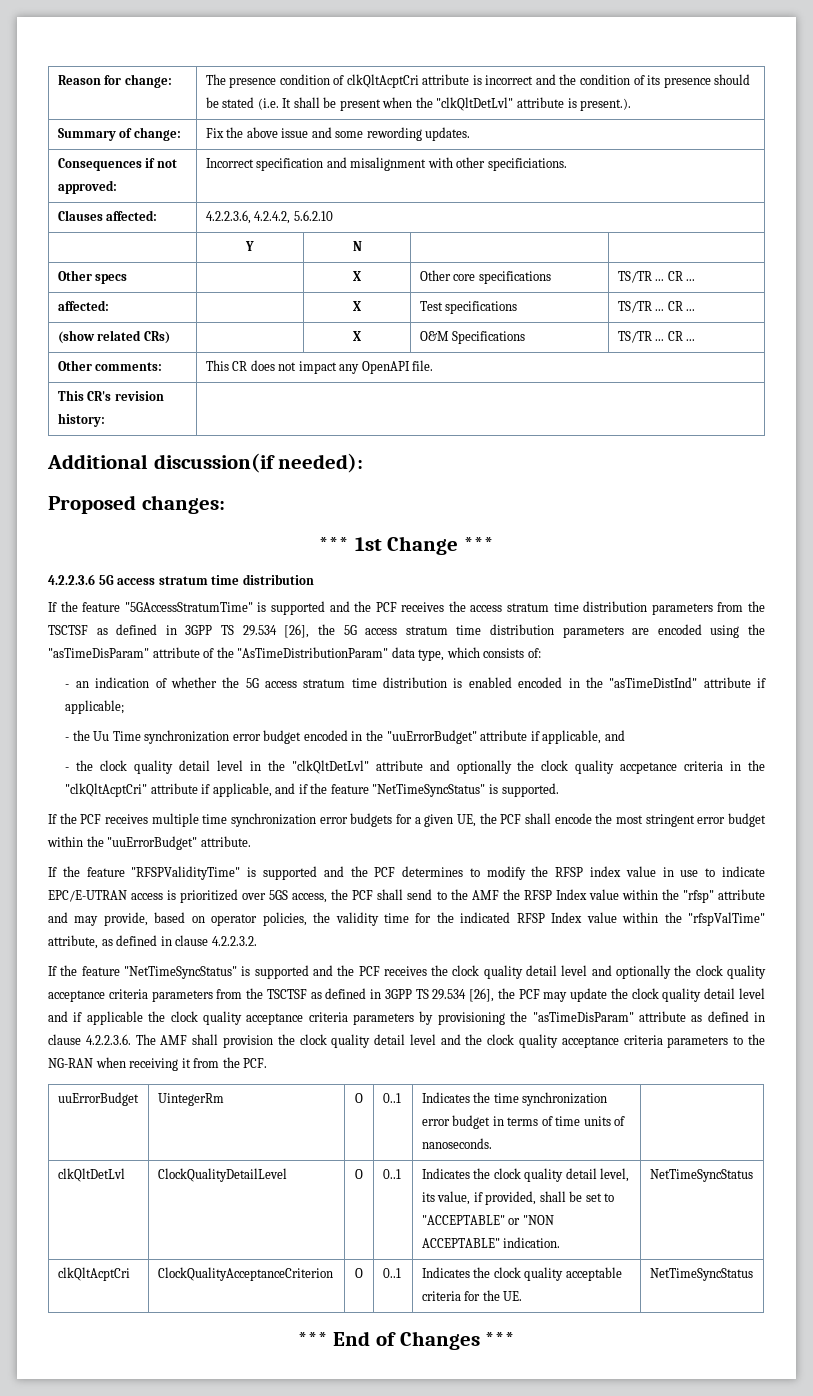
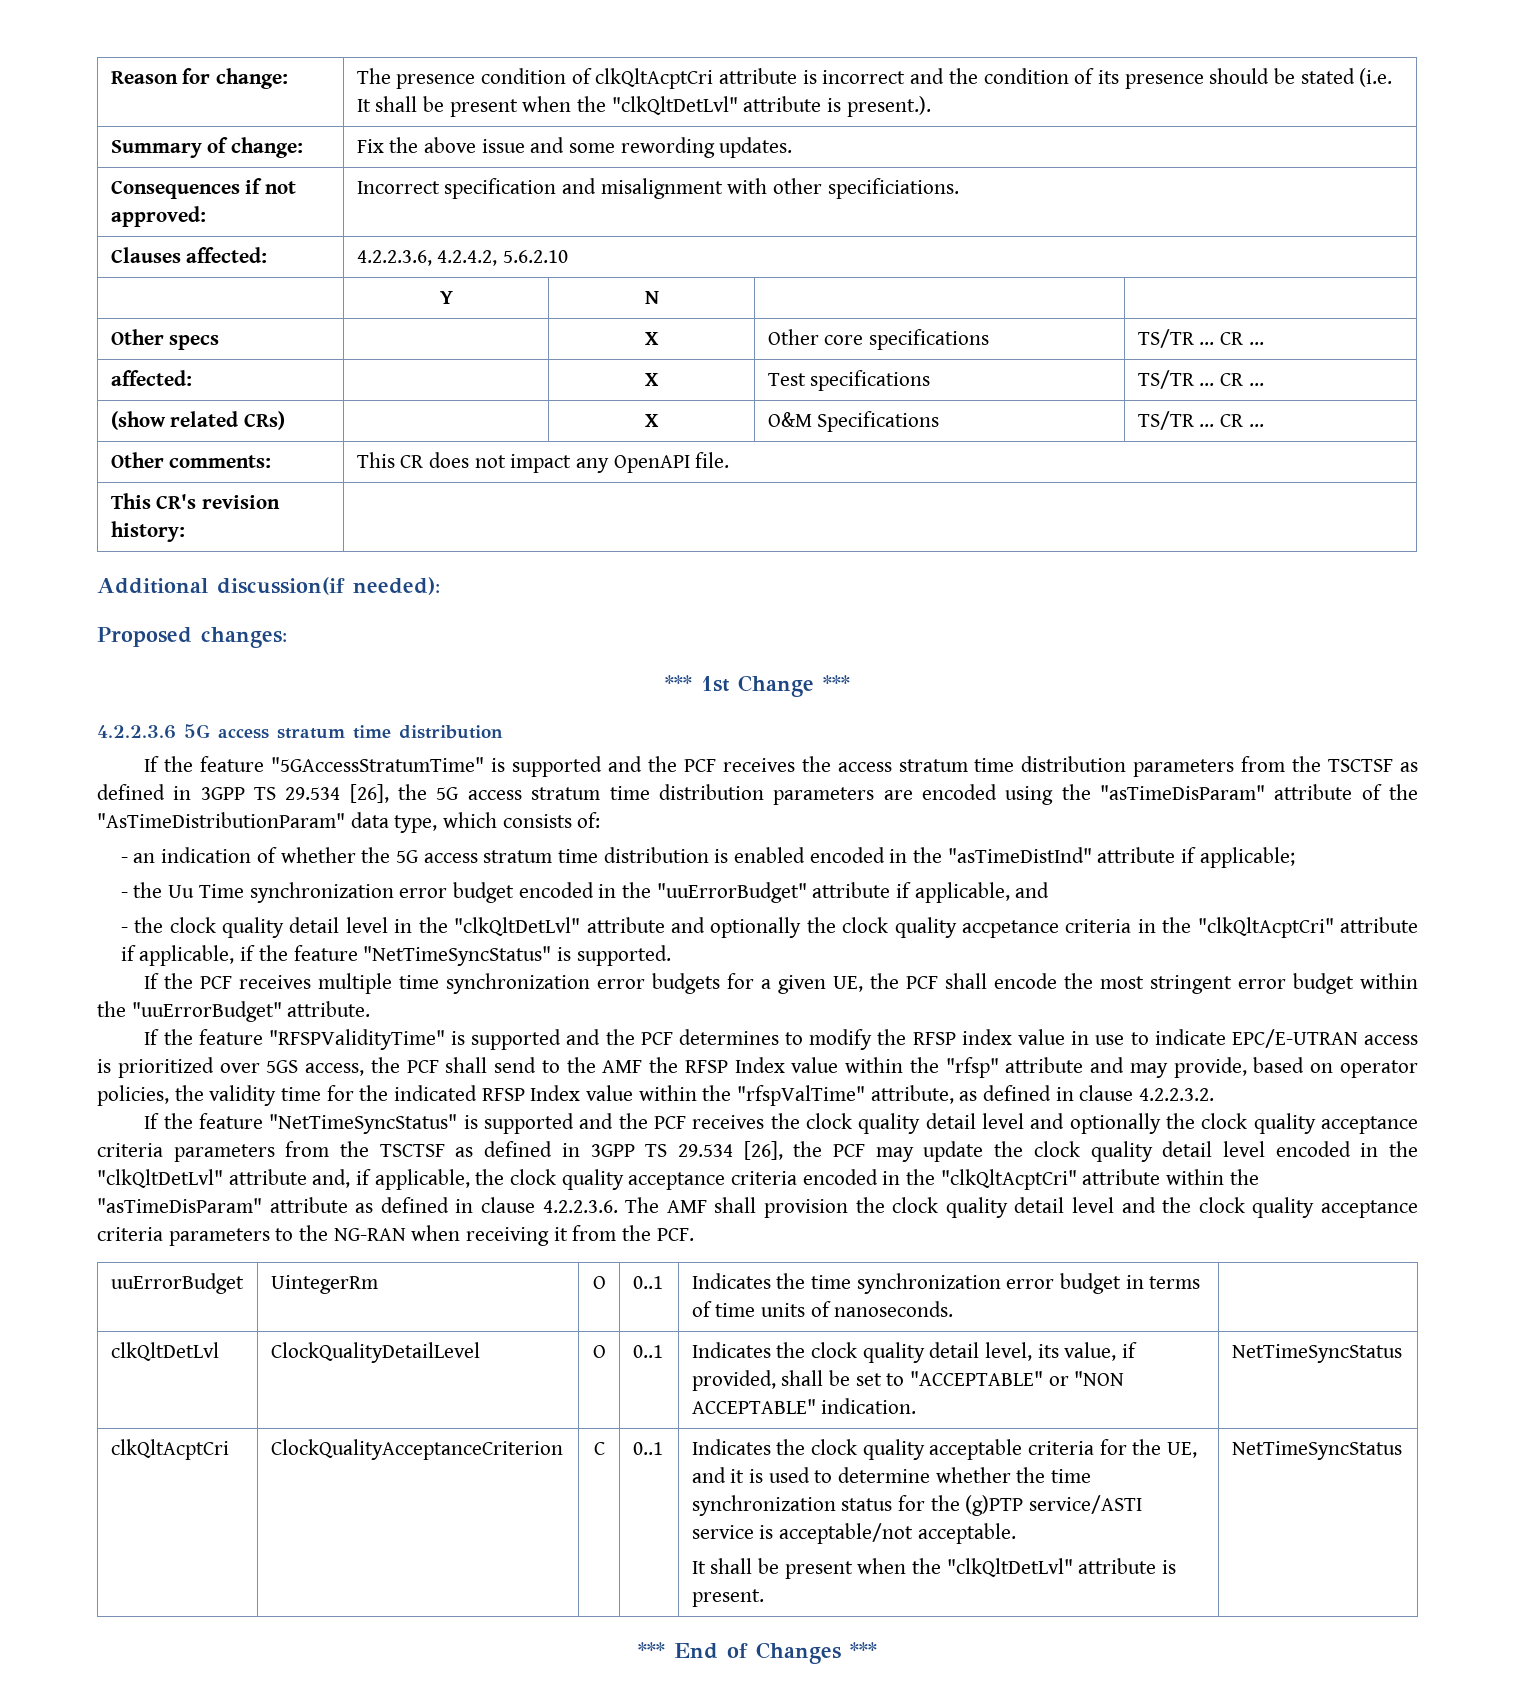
- - the clock quality detail level in the "clkQltDetLvl" attribute and optionally the clock quality accpetance criteria in the "clkQltAcptCri" attribute if applicable, and if the feature "NetTimeSyncStatus" is supported.
+ - the clock quality detail level in the "clkQltDetLvl" attribute and optionally the clock quality accpetance criteria in the "clkQltAcptCri" attribute if applicable, if the feature "NetTimeSyncStatus" is supported.
- If the feature "NetTimeSyncStatus" is supported and the PCF receives the clock quality detail level and optionally the clock quality acceptance criteria parameters from the TSCTSF as defined in 3GPP TS 29.534 [26], the PCF may update the clock quality detail level and if applicable the clock quality acceptance criteria parameters by provisioning the "asTimeDisParam" attribute as defined in clause 4.2.2.3.6. The AMF shall provision the clock quality detail level and the clock quality acceptance criteria parameters to the NG-RAN when receiving it from the PCF.
+ If the feature "NetTimeSyncStatus" is supported and the PCF receives the clock quality detail level and optionally the clock quality acceptance criteria parameters from the TSCTSF as defined in 3GPP TS 29.534 [26], the PCF may update the clock quality detail level encoded in the "clkQltDetLvl" attribute and, if applicable, the clock quality acceptance criteria encoded in the "clkQltAcptCri" attribute within the "asTimeDisParam" attribute as defined in clause 4.2.2.3.6. The AMF shall provision the clock quality detail level and the clock quality acceptance criteria parameters to the NG-RAN when receiving it from the PCF.
- ClockQualityAcceptanceCriterion | O
+ ClockQualityAcceptanceCriterion | C
- Indicates the clock quality acceptable criteria for the UE.
+ Indicates the clock quality acceptable criteria for the UE, and it is used to determine whether the time synchronization status for the (g)PTP service/ASTI service is acceptable/not acceptable.
+ It shall be present when the "clkQltDetLvl" attribute is present.

